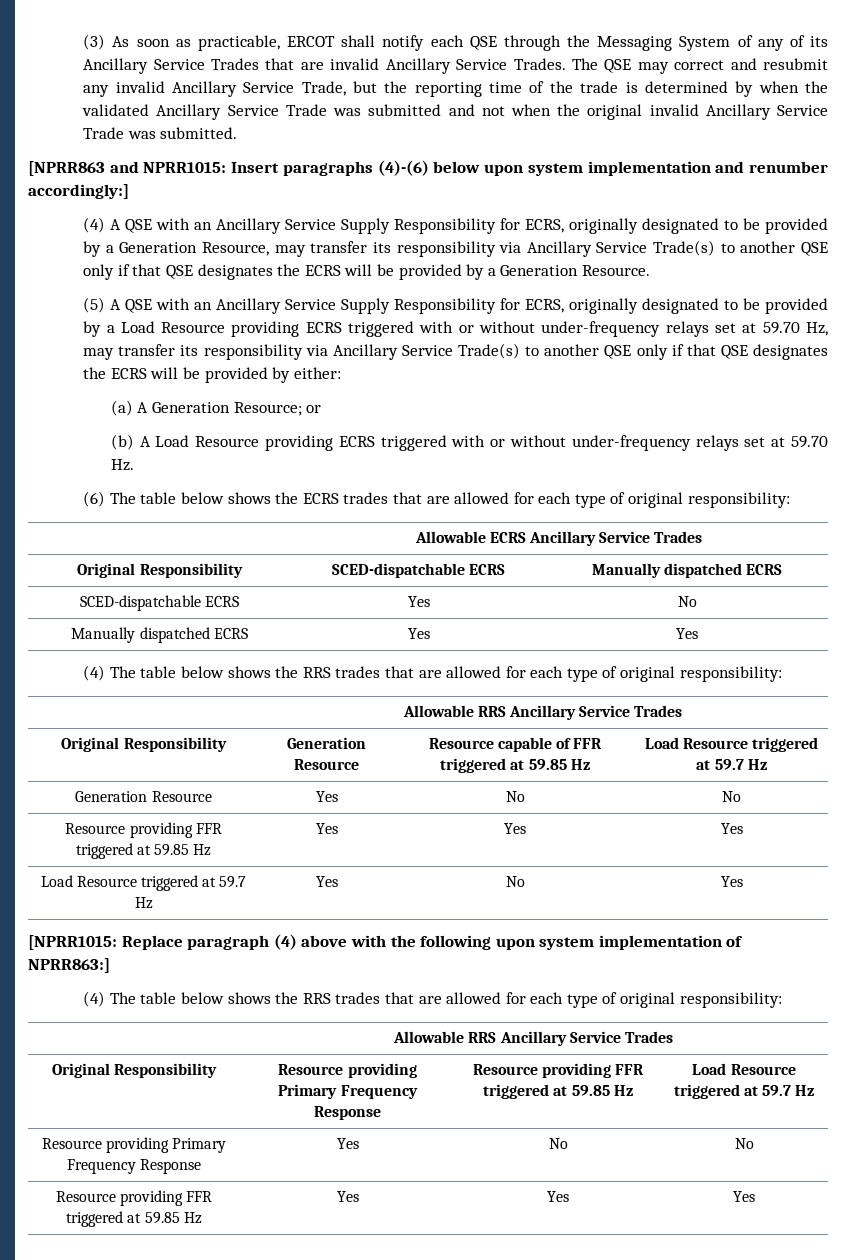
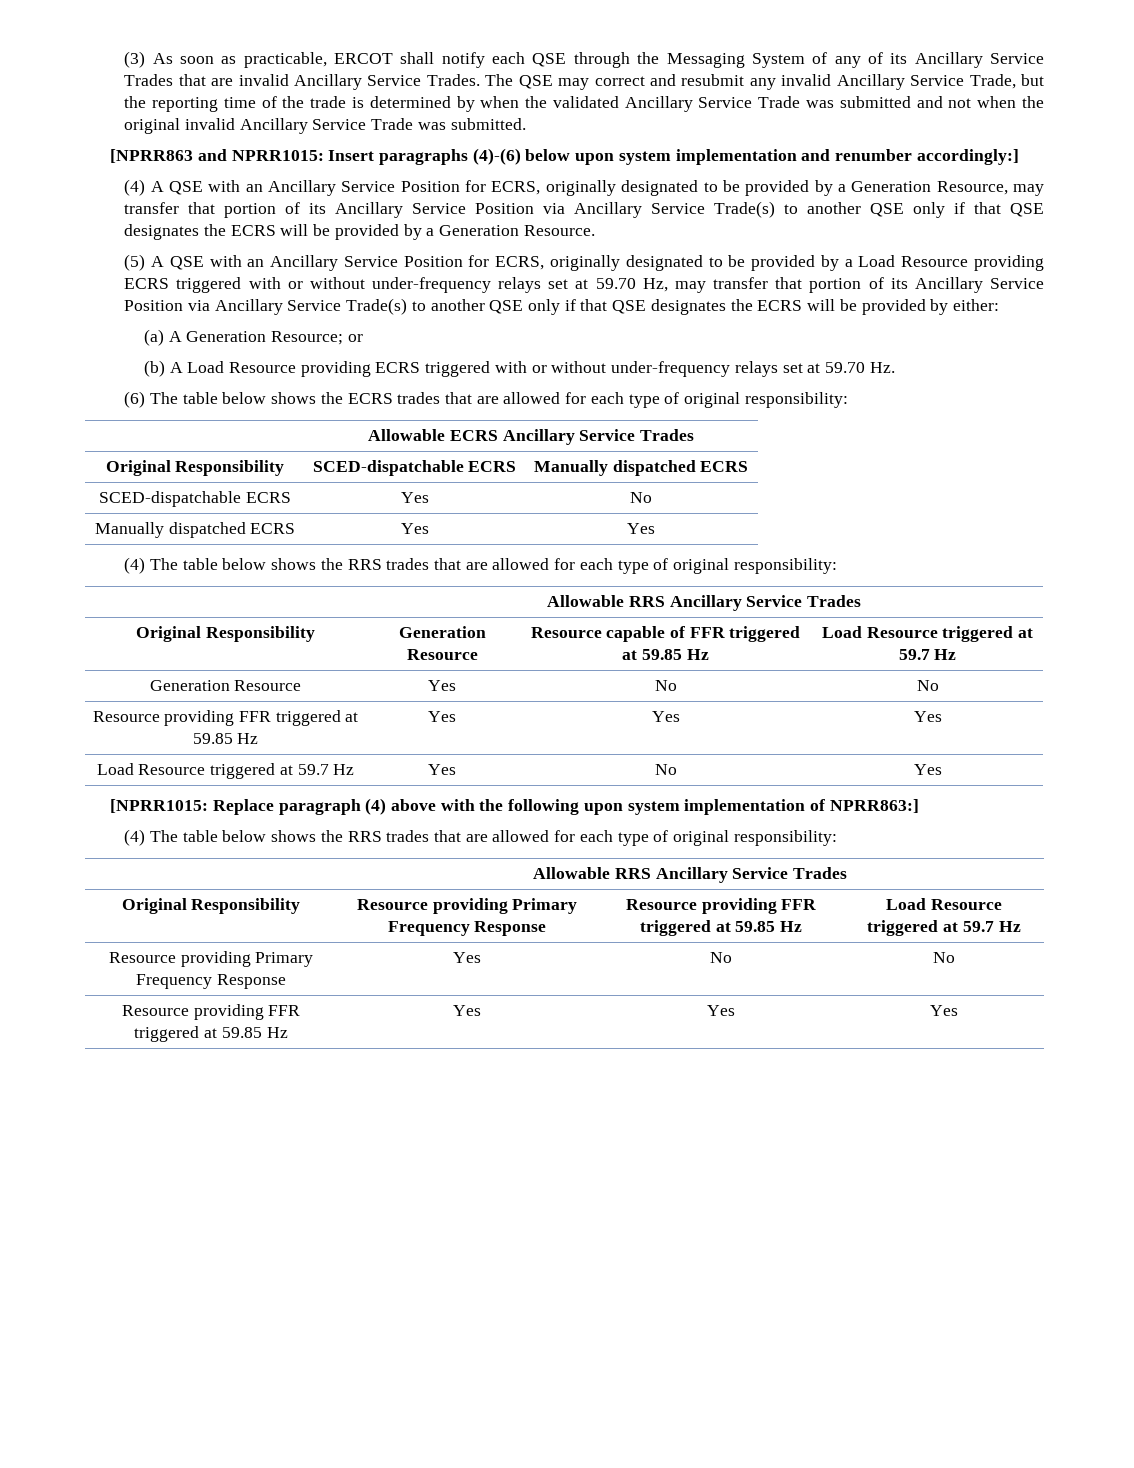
- (4) A QSE with an Ancillary Service Supply Responsibility for ECRS, originally designated to be provided by a Generation Resource, may transfer its responsibility via Ancillary Service Trade(s) to another QSE only if that QSE designates the ECRS will be provided by a Generation Resource.
+ (4) A QSE with an Ancillary Service Position for ECRS, originally designated to be provided by a Generation Resource, may transfer that portion of its Ancillary Service Position via Ancillary Service Trade(s) to another QSE only if that QSE designates the ECRS will be provided by a Generation Resource.
- (5) A QSE with an Ancillary Service Supply Responsibility for ECRS, originally designated to be provided by a Load Resource providing ECRS triggered with or without under-frequency relays set at 59.70 Hz, may transfer its responsibility via Ancillary Service Trade(s) to another QSE only if that QSE designates the ECRS will be provided by either:
+ (5) A QSE with an Ancillary Service Position for ECRS, originally designated to be provided by a Load Resource providing ECRS triggered with or without under-frequency relays set at 59.70 Hz, may transfer that portion of its Ancillary Service Position via Ancillary Service Trade(s) to another QSE only if that QSE designates the ECRS will be provided by either:

